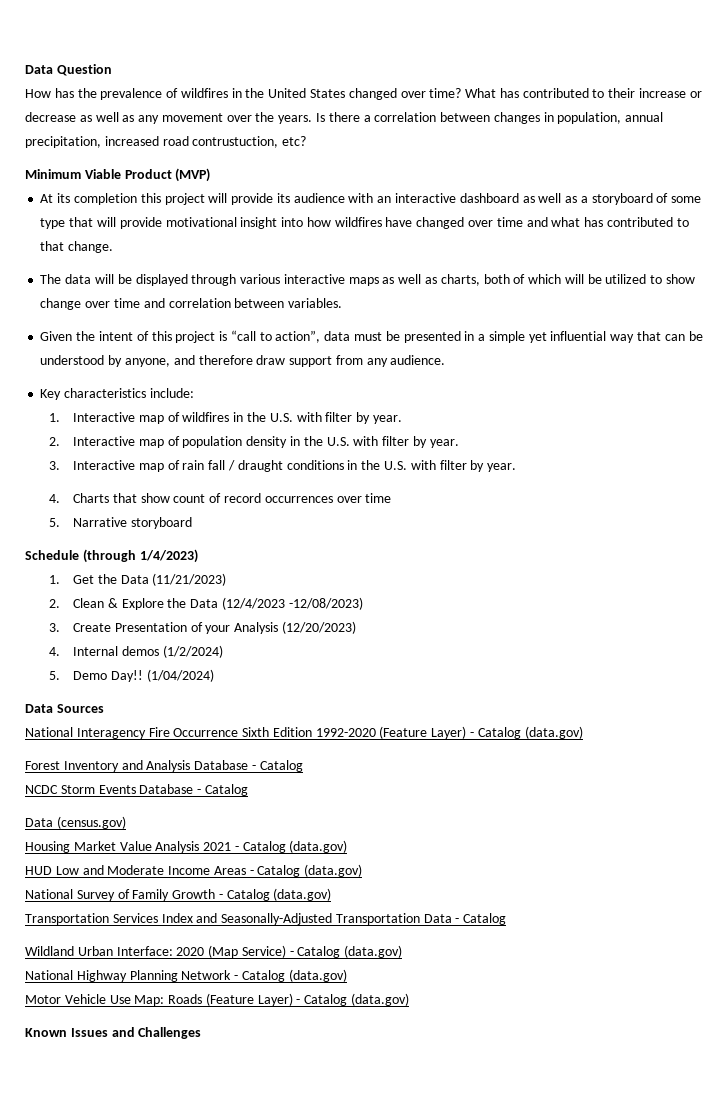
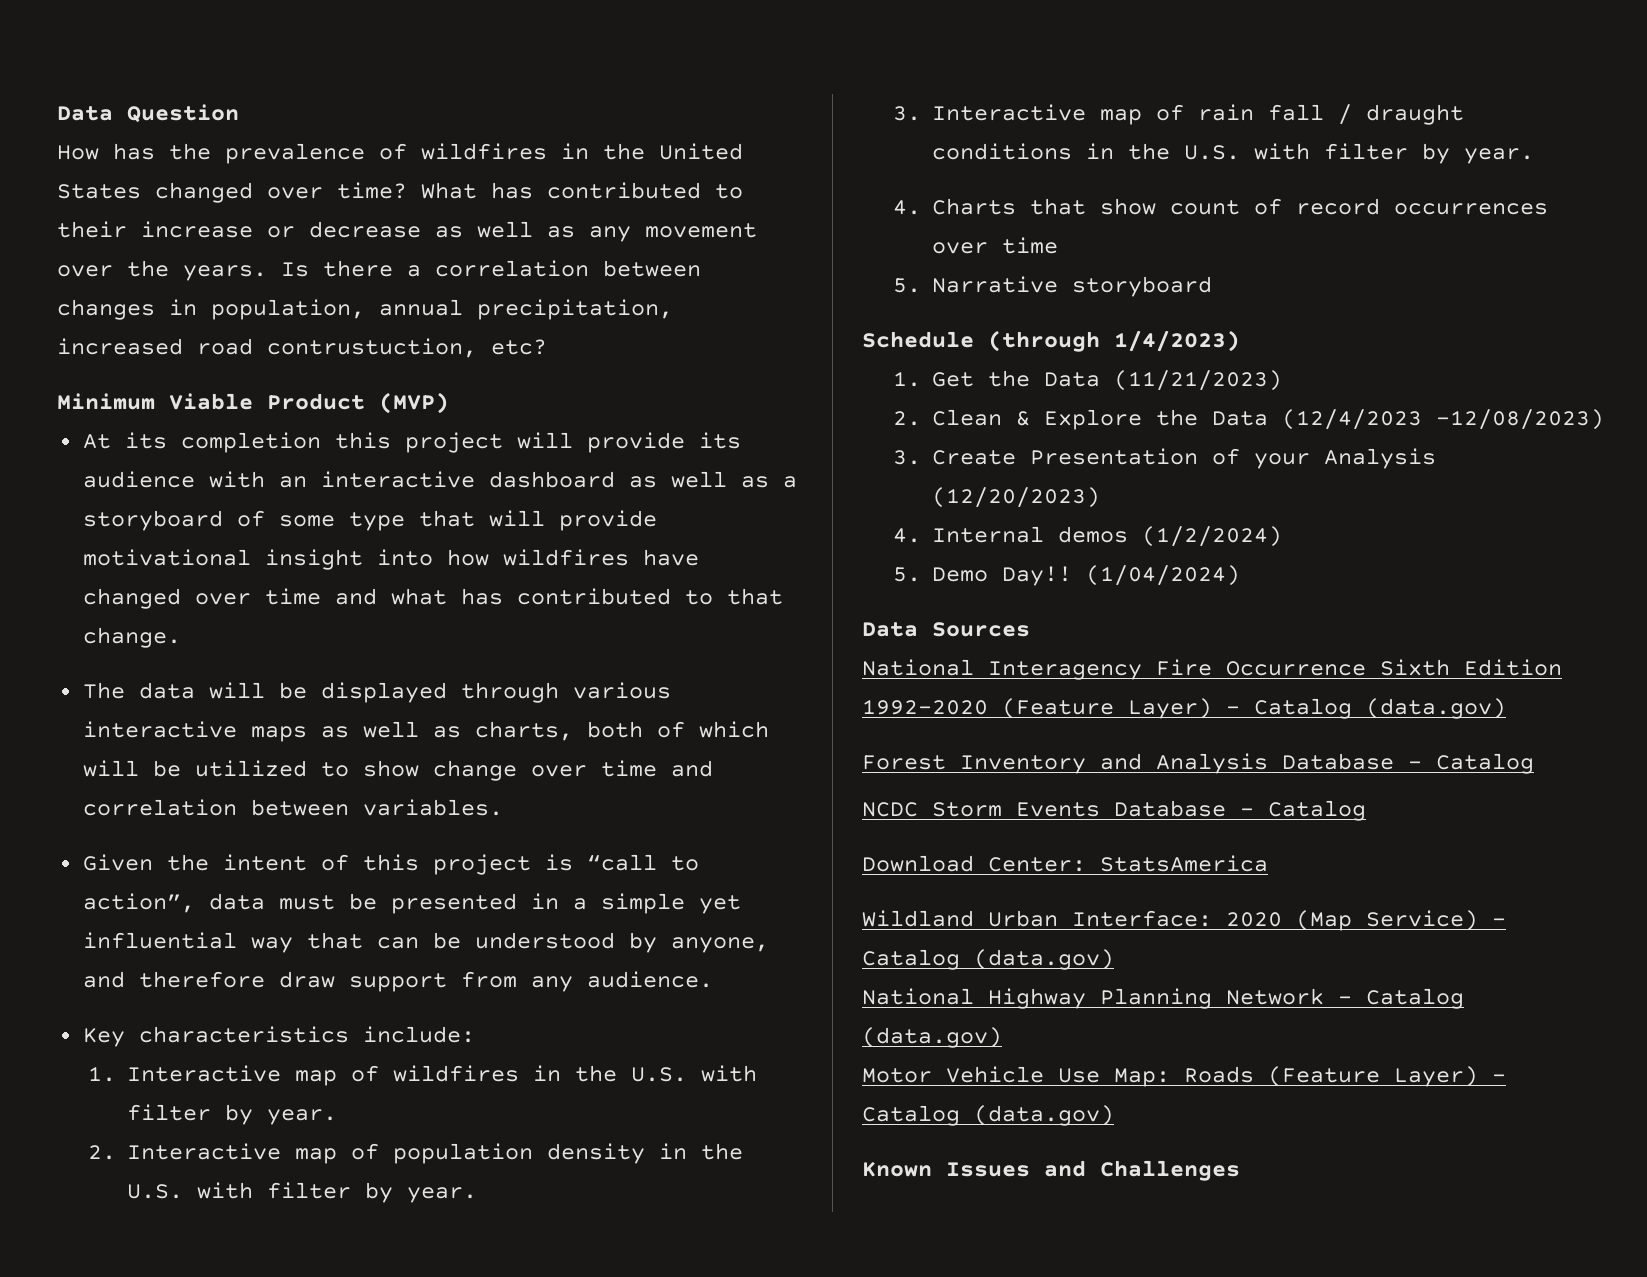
- Data (census.gov)
- Housing Market Value Analysis 2021 - Catalog (data.gov)
- HUD Low and Moderate Income Areas - Catalog (data.gov)
- National Survey of Family Growth - Catalog (data.gov)
- Transportation Services Index and Seasonally-Adjusted Transportation Data - Catalog
+ Download Center: StatsAmerica

